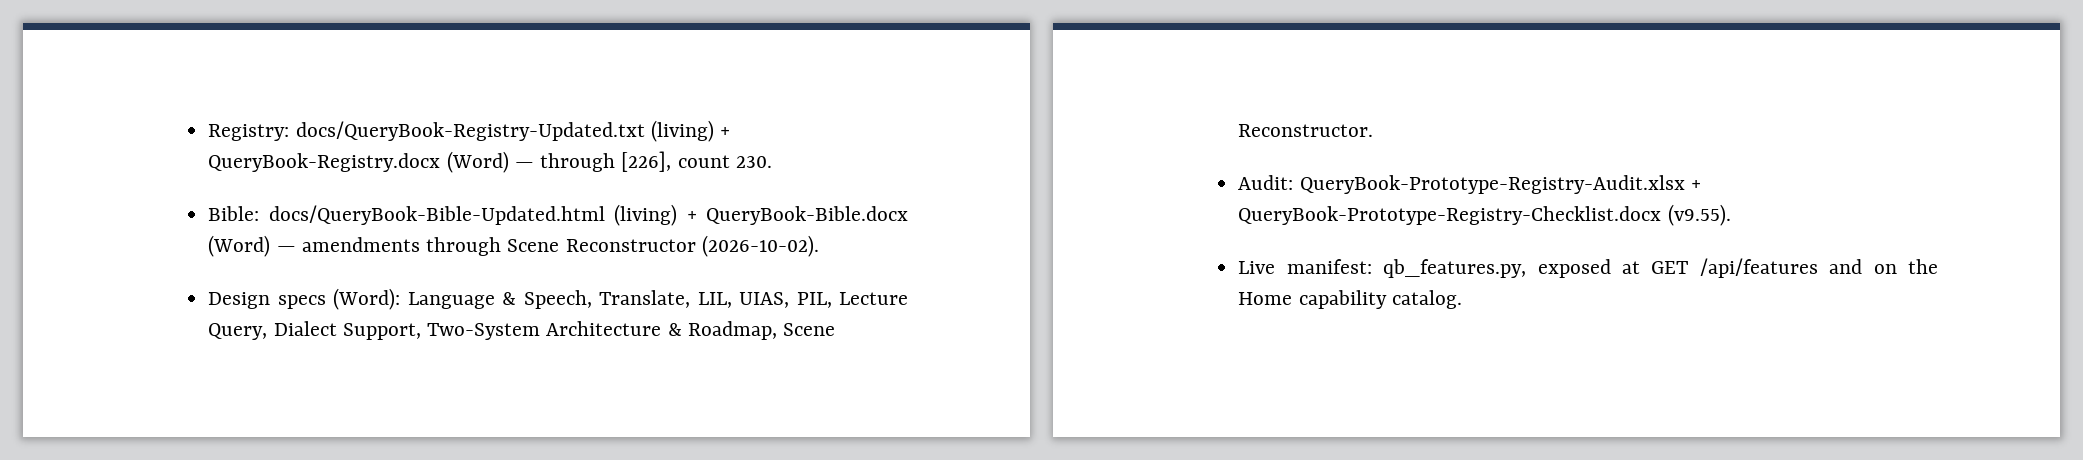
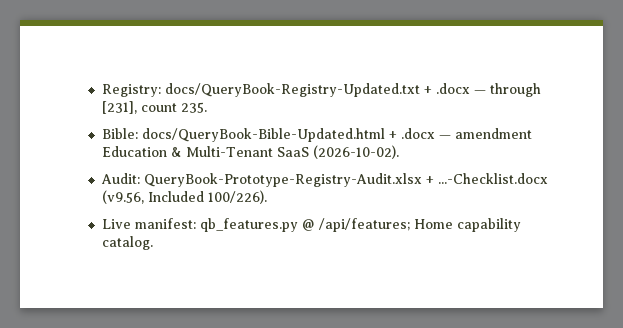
- Registry: docs/QueryBook-Registry-Updated.txt (living) + QueryBook-Registry.docx (Word) — through [226], count 230.
- Bible: docs/QueryBook-Bible-Updated.html (living) + QueryBook-Bible.docx (Word) — amendments through Scene Reconstructor (2026-10-02).
- Design specs (Word): Language & Speech, Translate, LIL, UIAS, PIL, Lecture Query, Dialect Support, Two-System Architecture & Roadmap, Scene Reconstructor.
- Audit: QueryBook-Prototype-Registry-Audit.xlsx + QueryBook-Prototype-Registry-Checklist.docx (v9.55).
- Live manifest: qb_features.py, exposed at GET /api/features and on the Home capability catalog.
+ Registry: docs/QueryBook-Registry-Updated.txt + .docx — through [231], count 235.
+ Bible: docs/QueryBook-Bible-Updated.html + .docx — amendment Education & Multi-Tenant SaaS (2026-10-02).
+ Audit: QueryBook-Prototype-Registry-Audit.xlsx + ...-Checklist.docx (v9.56, Included 100/226).
+ Live manifest: qb_features.py @ /api/features; Home capability catalog.

